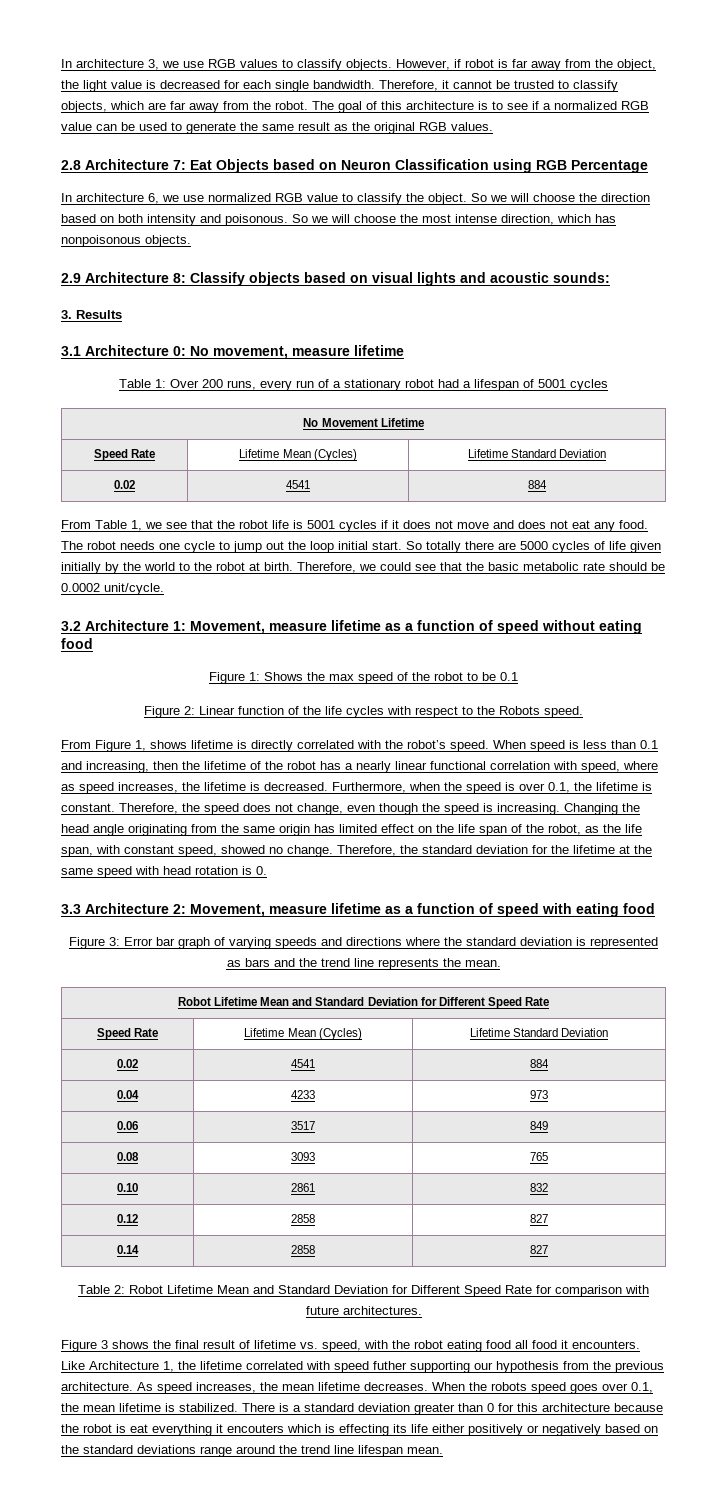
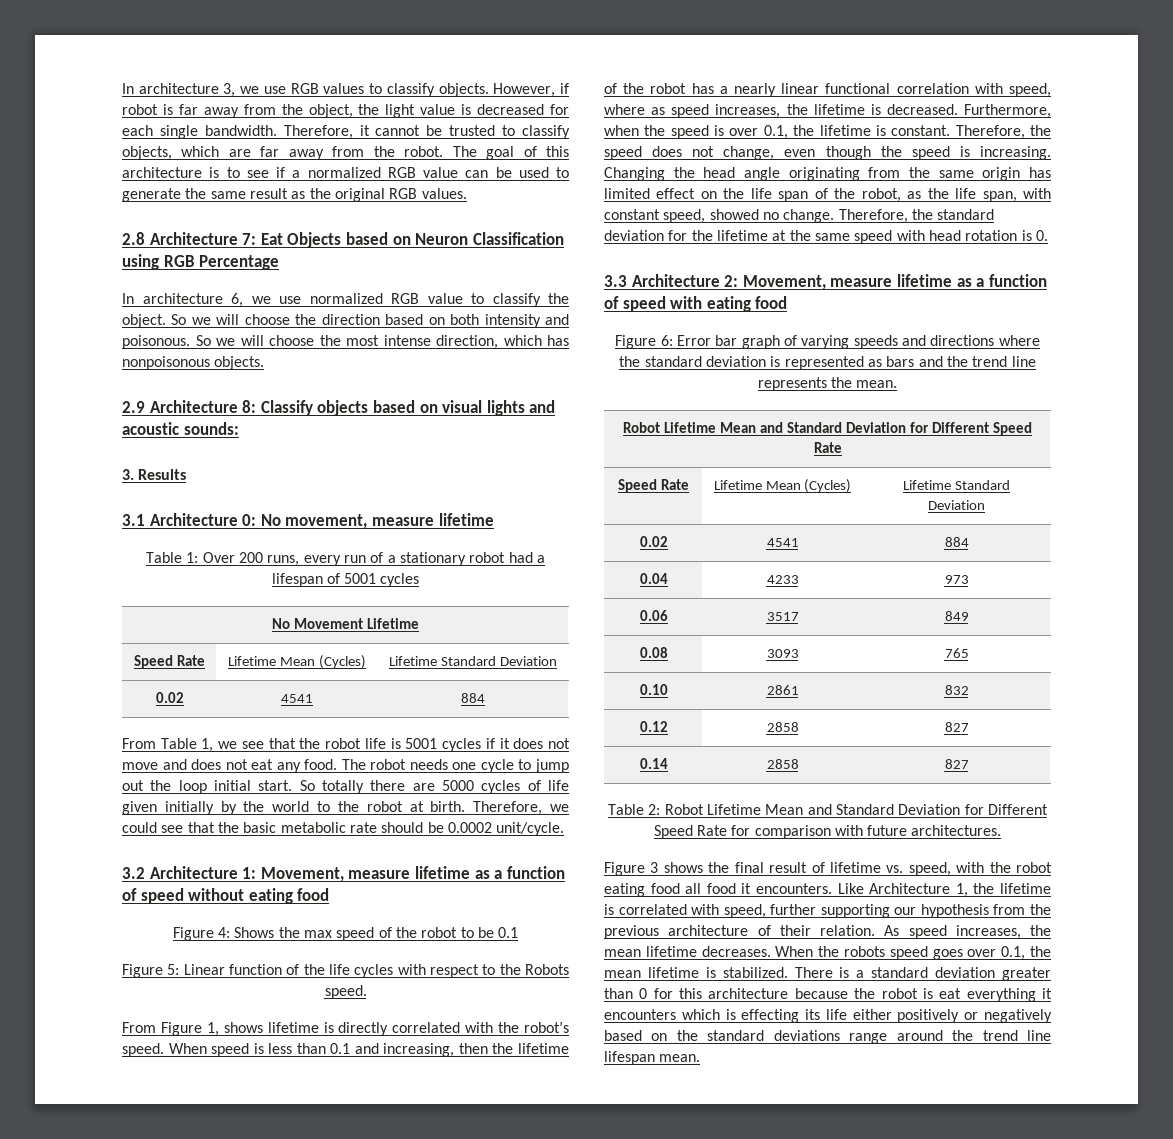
- Figure 1: Shows the max speed of the robot to be 0.1
+ Figure 4: Shows the max speed of the robot to be 0.1
- Figure 2: Linear function of the life cycles with respect to the Robots speed.
+ Figure 5: Linear function of the life cycles with respect to the Robots speed.
- Figure 3: Error bar graph of varying speeds and directions where the standard deviation is represented as bars and the trend line represents the mean.
+ Figure 6: Error bar graph of varying speeds and directions where the standard deviation is represented as bars and the trend line represents the mean.
- Like Architecture 1, the lifetime correlated with speed futher supporting our hypothesis from the previous architecture.
+ Like Architecture 1, the lifetime is correlated with speed, further supporting our hypothesis from the previous architecture of their relation.
- There is a standard deviation greater than 0 for this architecture because the robot is eat everything it encouters which is effecting its life either positively or negatively based on the standard deviations range around the trend line lifespan mean.
+ There is a standard deviation greater than 0 for this architecture because the robot is eat everything it encounters which is effecting its life either positively or negatively based on the standard deviations range around the trend line lifespan mean.

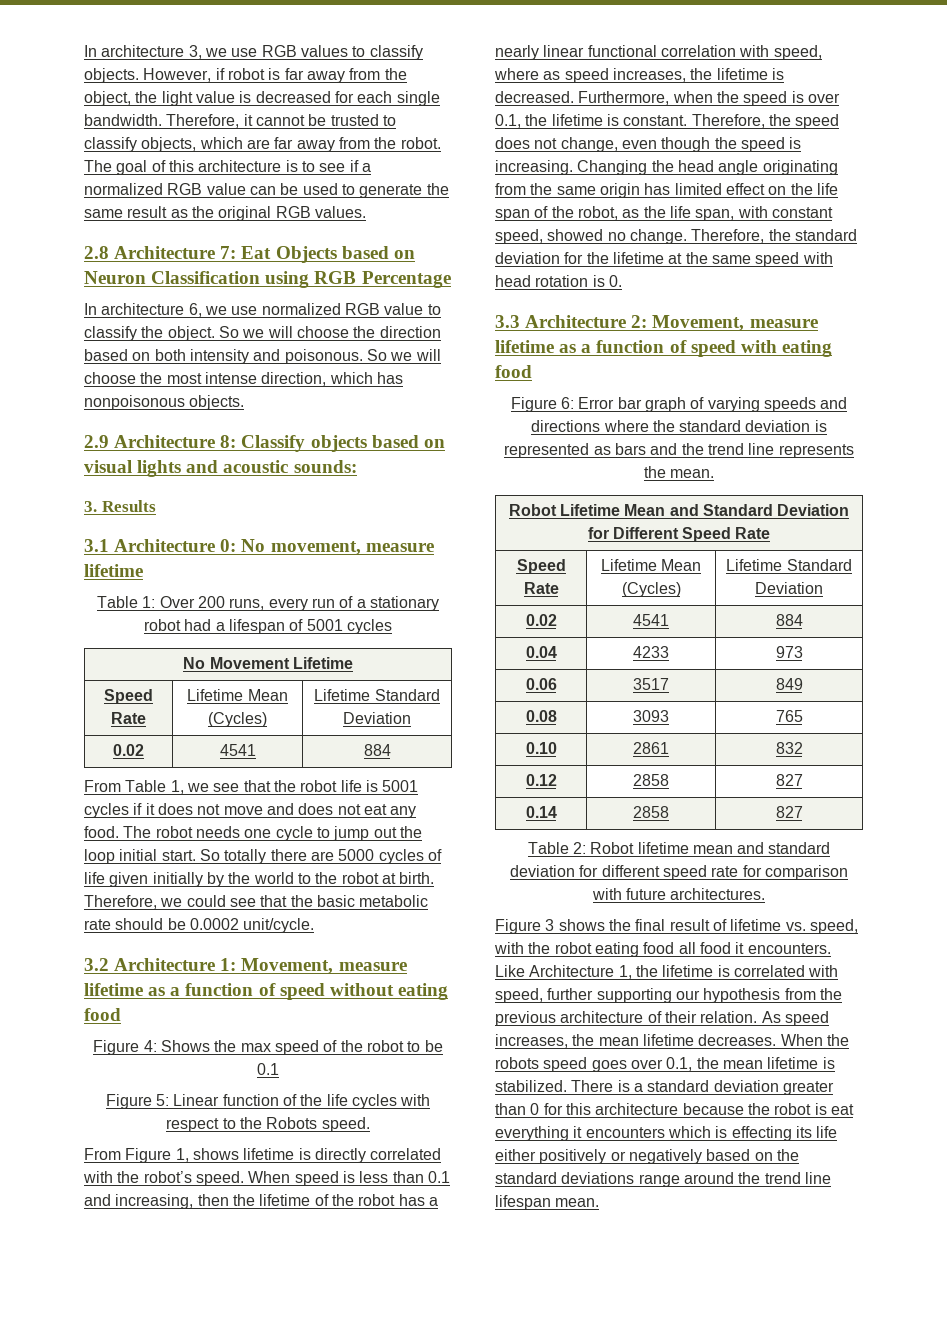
- Table 2: Robot Lifetime Mean and Standard Deviation for Different Speed Rate for comparison with future architectures.
+ Table 2: Robot lifetime mean and standard deviation for different speed rate for comparison with future architectures.

